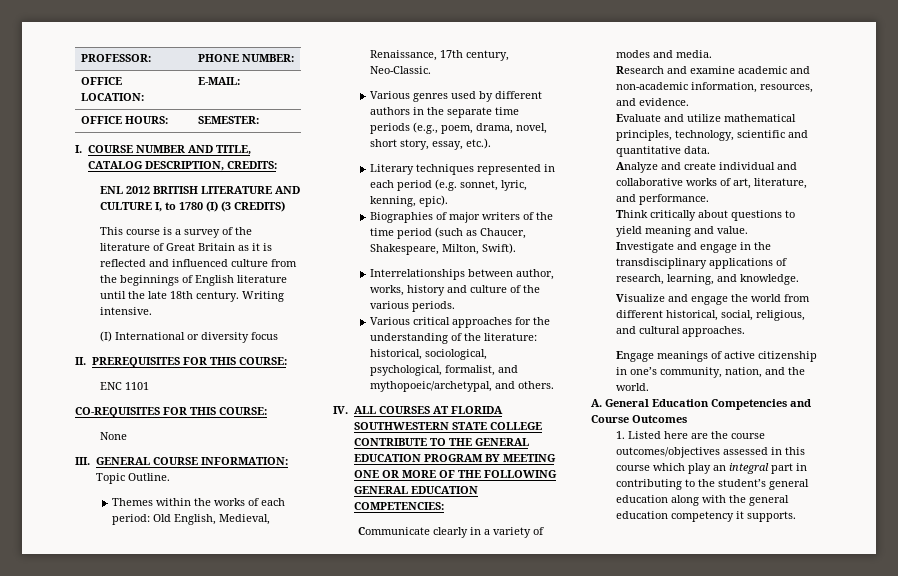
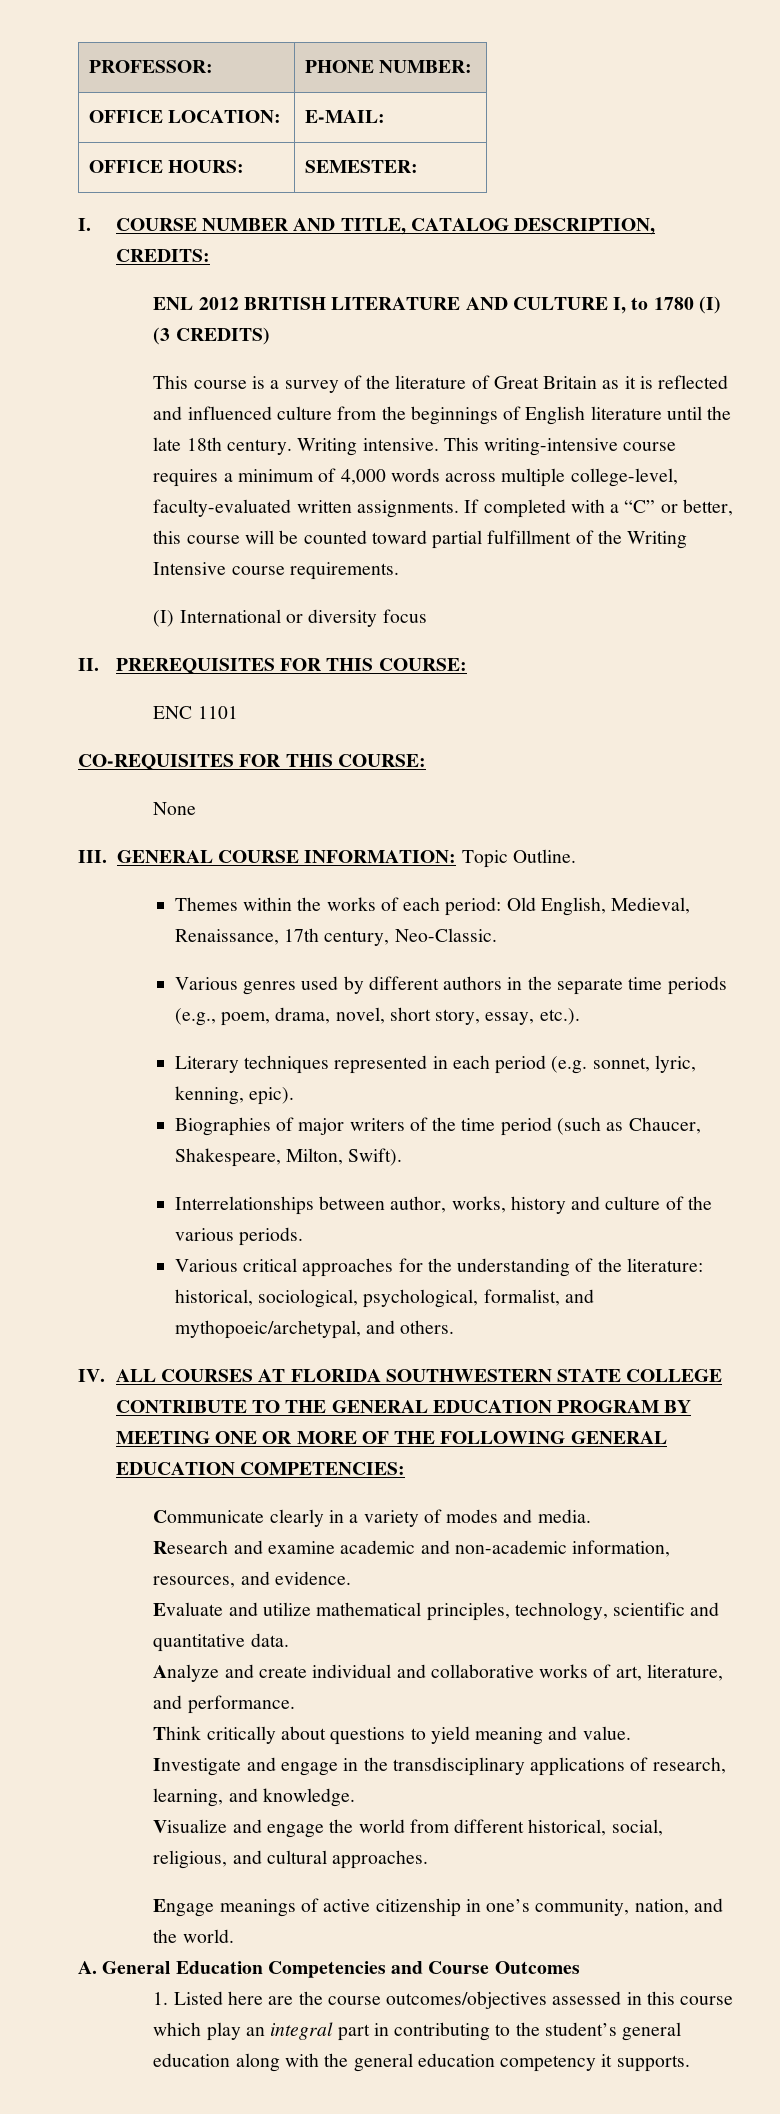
+ This writing-intensive course requires a minimum of 4,000 words across multiple college-level, faculty-evaluated written assignments. If completed with a “C” or better, this course will be counted toward partial fulfillment of the Writing Intensive course requirements.

